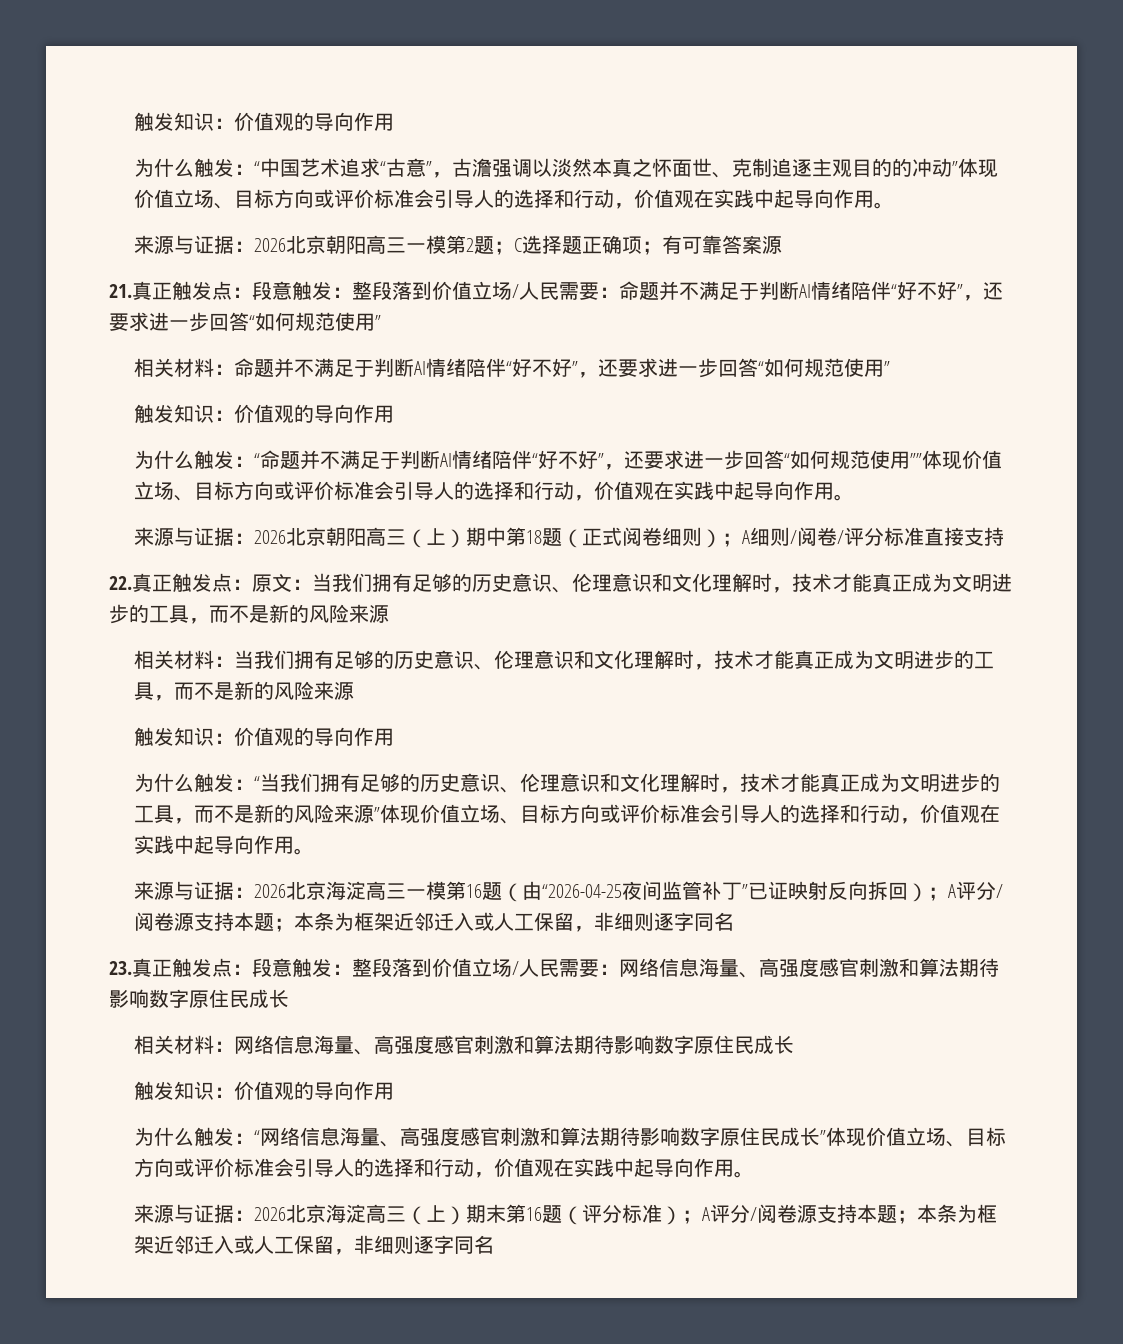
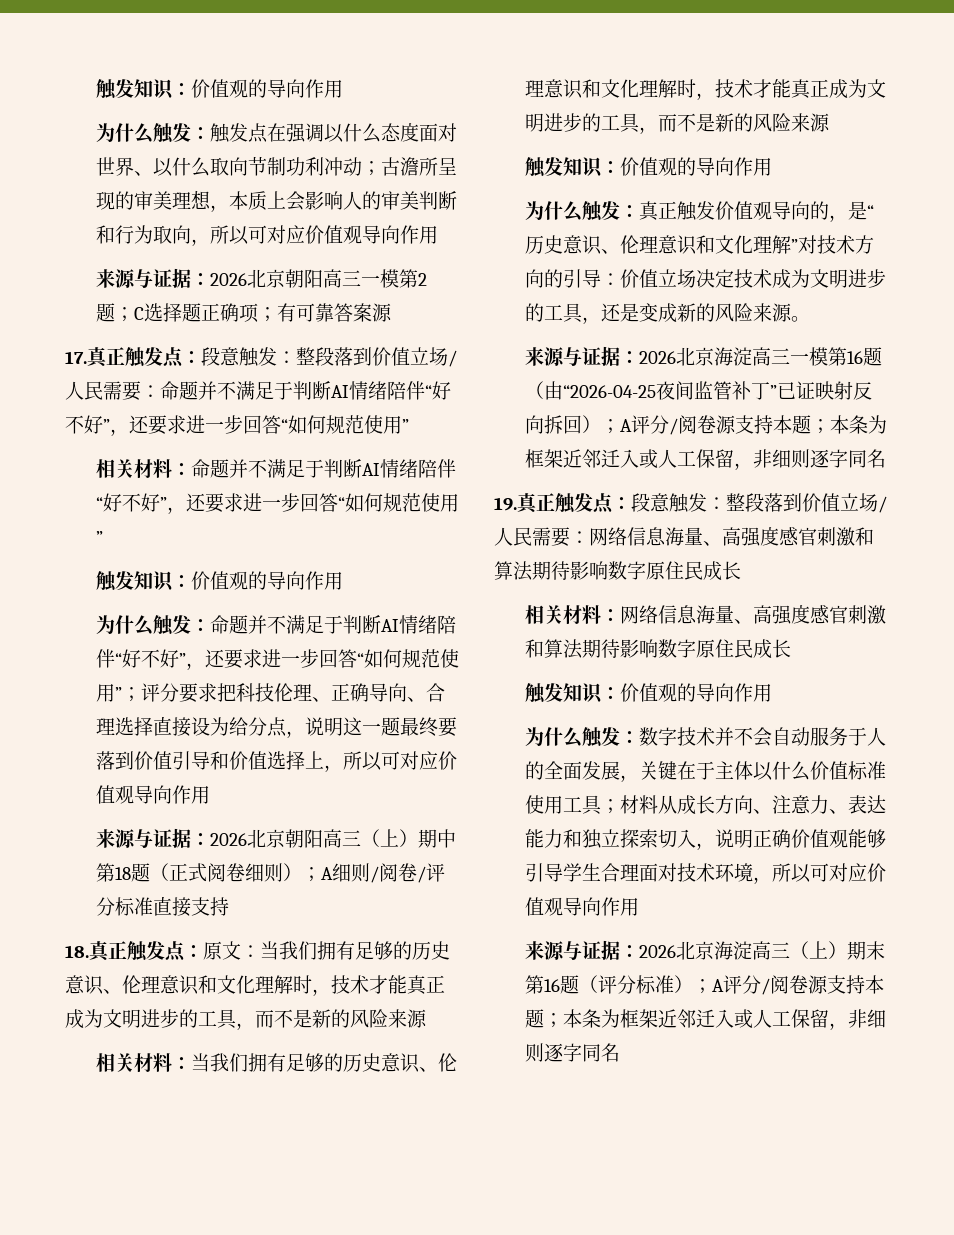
- 为什么触发：“中国艺术追求“古意”，古澹强调以淡然本真之怀面世、克制追逐主观目的的冲动”体现价值立场、目标方向或评价标准会引导人的选择和行动，价值观在实践中起导向作用。
+ 为什么触发：触发点在强调以什么态度面对世界、以什么取向节制功利冲动；古澹所呈现的审美理想，本质上会影响人的审美判断和行为取向，所以可对应价值观导向作用
- 21.真正触发点：段意触发：整段落到价值立场/人民需要：命题并不满足于判断AI情绪陪伴“好不好”，还要求进一步回答“如何规范使用”
+ 17.真正触发点：段意触发：整段落到价值立场/人民需要：命题并不满足于判断AI情绪陪伴“好不好”，还要求进一步回答“如何规范使用”
- 为什么触发：“命题并不满足于判断AI情绪陪伴“好不好”，还要求进一步回答“如何规范使用””体现价值立场、目标方向或评价标准会引导人的选择和行动，价值观在实践中起导向作用。
+ 为什么触发：命题并不满足于判断AI情绪陪伴“好不好”，还要求进一步回答“如何规范使用”；评分要求把科技伦理、正确导向、合理选择直接设为给分点，说明这一题最终要落到价值引导和价值选择上，所以可对应价值观导向作用
- 22.真正触发点：原文：当我们拥有足够的历史意识、伦理意识和文化理解时，技术才能真正成为文明进步的工具，而不是新的风险来源
+ 18.真正触发点：原文：当我们拥有足够的历史意识、伦理意识和文化理解时，技术才能真正成为文明进步的工具，而不是新的风险来源
- 为什么触发：“当我们拥有足够的历史意识、伦理意识和文化理解时，技术才能真正成为文明进步的工具，而不是新的风险来源”体现价值立场、目标方向或评价标准会引导人的选择和行动，价值观在实践中起导向作用。
+ 为什么触发：真正触发价值观导向的，是“历史意识、伦理意识和文化理解”对技术方向的引导：价值立场决定技术成为文明进步的工具，还是变成新的风险来源。
- 23.真正触发点：段意触发：整段落到价值立场/人民需要：网络信息海量、高强度感官刺激和算法期待影响数字原住民成长
+ 19.真正触发点：段意触发：整段落到价值立场/人民需要：网络信息海量、高强度感官刺激和算法期待影响数字原住民成长
- 为什么触发：“网络信息海量、高强度感官刺激和算法期待影响数字原住民成长”体现价值立场、目标方向或评价标准会引导人的选择和行动，价值观在实践中起导向作用。
+ 为什么触发：数字技术并不会自动服务于人的全面发展，关键在于主体以什么价值标准使用工具；材料从成长方向、注意力、表达能力和独立探索切入，说明正确价值观能够引导学生合理面对技术环境，所以可对应价值观导向作用

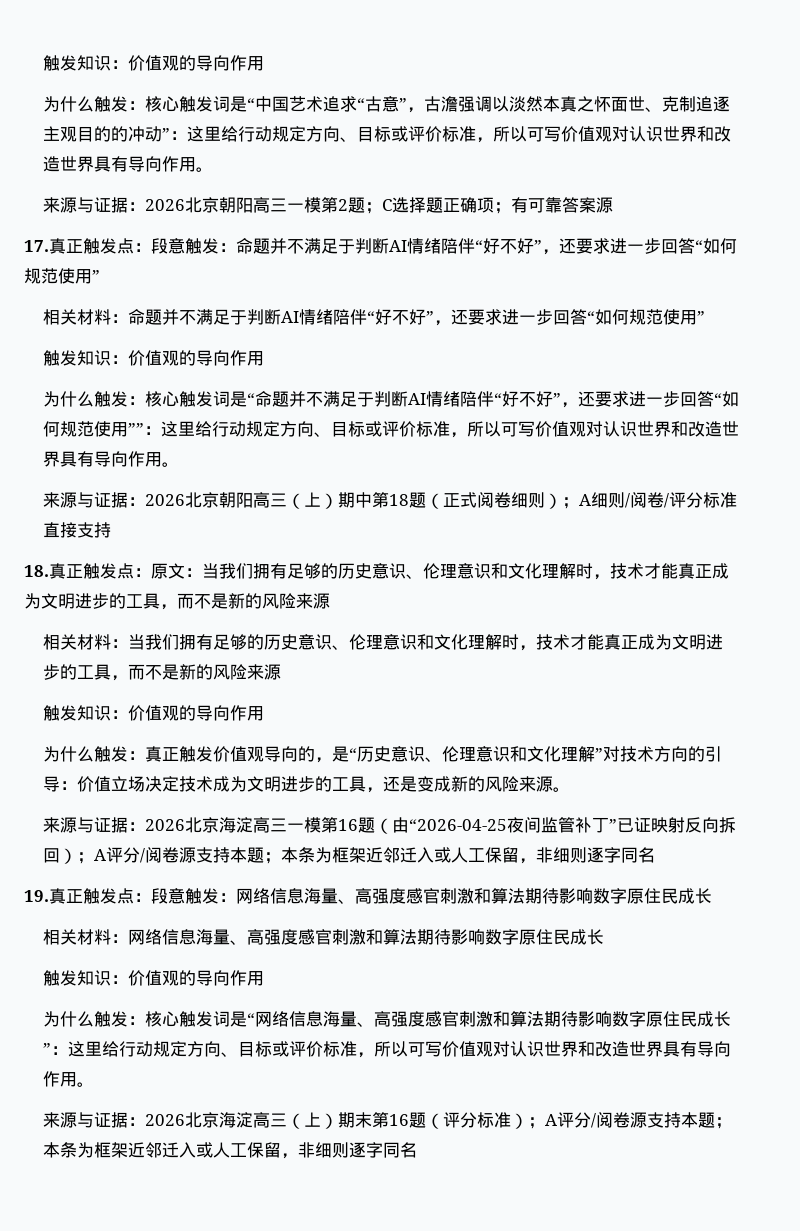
- 为什么触发：触发点在强调以什么态度面对世界、以什么取向节制功利冲动；古澹所呈现的审美理想，本质上会影响人的审美判断和行为取向，所以可对应价值观导向作用
+ 为什么触发：核心触发词是“中国艺术追求“古意”，古澹强调以淡然本真之怀面世、克制追逐主观目的的冲动”：这里给行动规定方向、目标或评价标准，所以可写价值观对认识世界和改造世界具有导向作用。
- 17.真正触发点：段意触发：整段落到价值立场/人民需要：命题并不满足于判断AI情绪陪伴“好不好”，还要求进一步回答“如何规范使用”
+ 17.真正触发点：段意触发：命题并不满足于判断AI情绪陪伴“好不好”，还要求进一步回答“如何规范使用”
- 为什么触发：命题并不满足于判断AI情绪陪伴“好不好”，还要求进一步回答“如何规范使用”；评分要求把科技伦理、正确导向、合理选择直接设为给分点，说明这一题最终要落到价值引导和价值选择上，所以可对应价值观导向作用
+ 为什么触发：核心触发词是“命题并不满足于判断AI情绪陪伴“好不好”，还要求进一步回答“如何规范使用””：这里给行动规定方向、目标或评价标准，所以可写价值观对认识世界和改造世界具有导向作用。
- 19.真正触发点：段意触发：整段落到价值立场/人民需要：网络信息海量、高强度感官刺激和算法期待影响数字原住民成长
+ 19.真正触发点：段意触发：网络信息海量、高强度感官刺激和算法期待影响数字原住民成长
- 为什么触发：数字技术并不会自动服务于人的全面发展，关键在于主体以什么价值标准使用工具；材料从成长方向、注意力、表达能力和独立探索切入，说明正确价值观能够引导学生合理面对技术环境，所以可对应价值观导向作用
+ 为什么触发：核心触发词是“网络信息海量、高强度感官刺激和算法期待影响数字原住民成长”：这里给行动规定方向、目标或评价标准，所以可写价值观对认识世界和改造世界具有导向作用。

